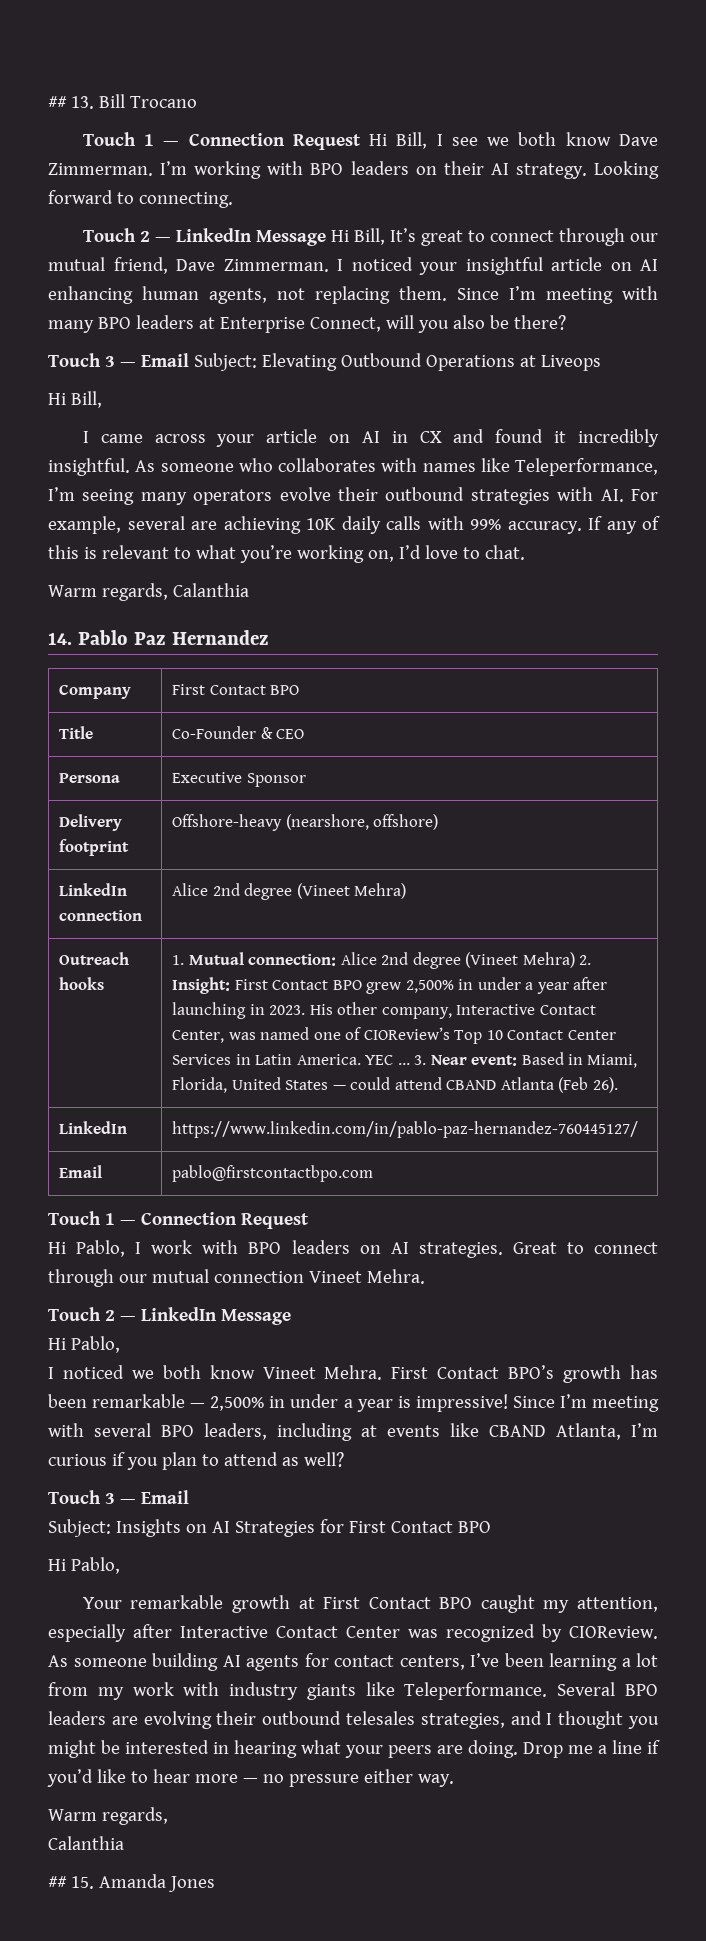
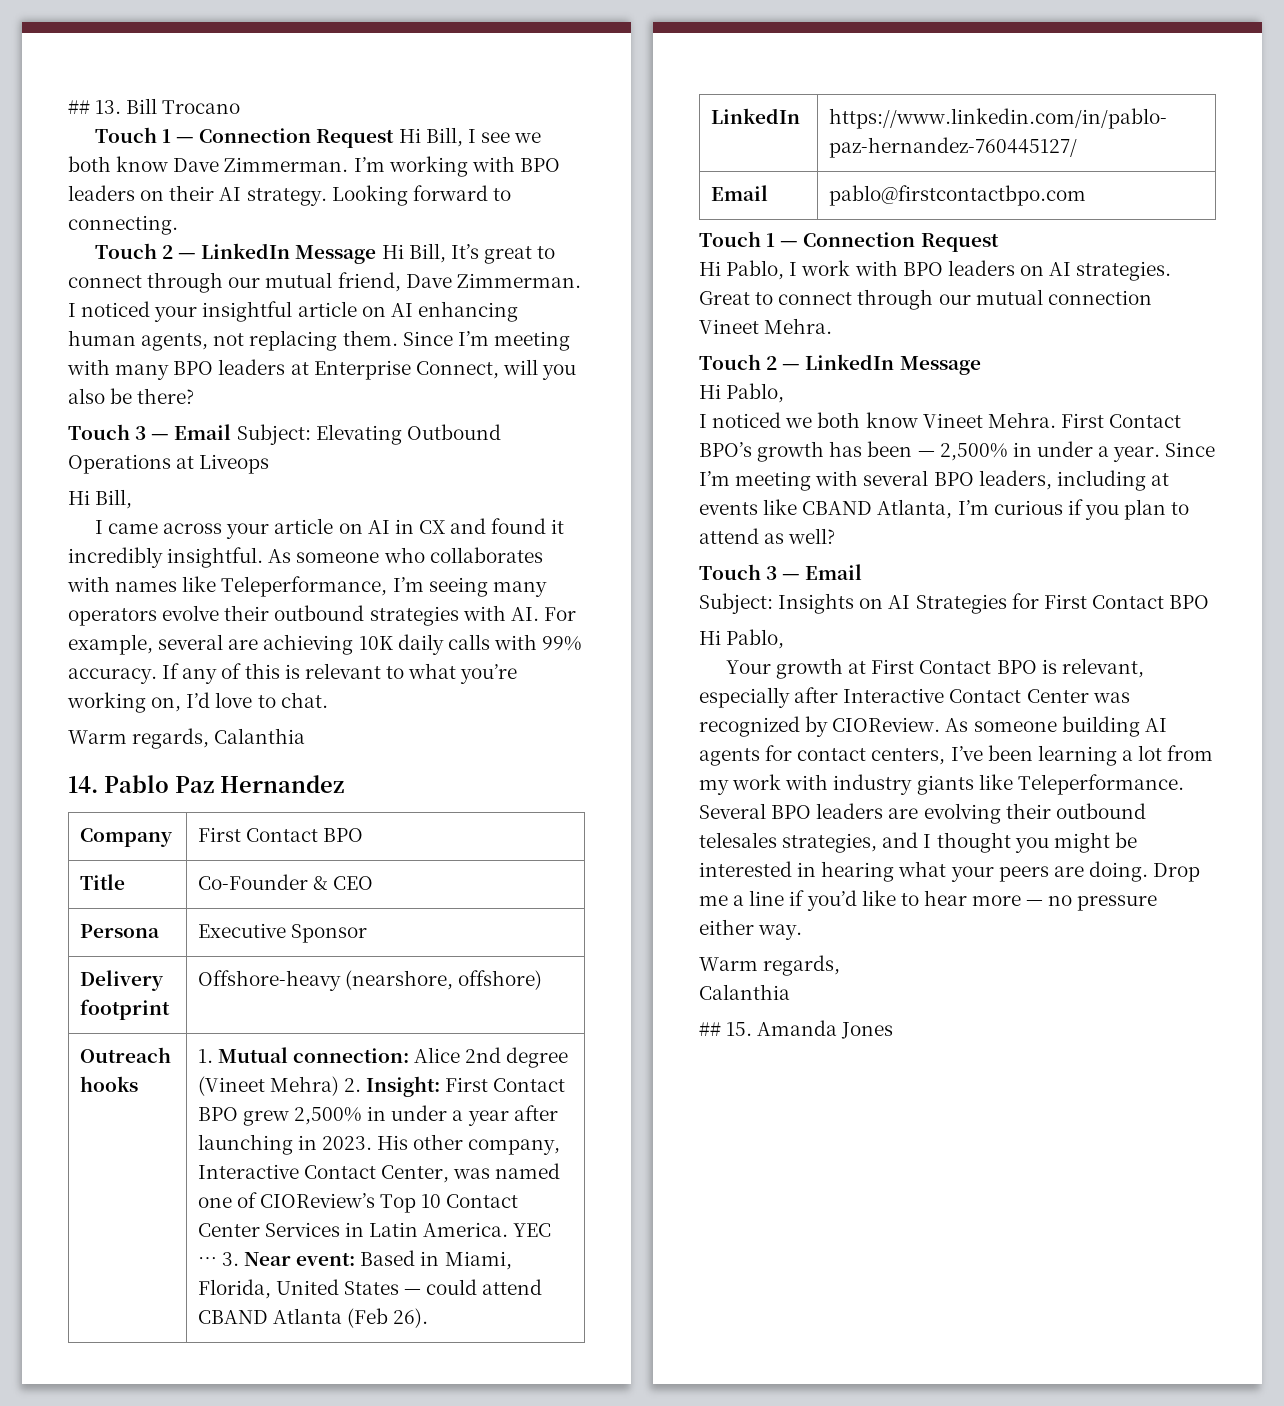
- LinkedIn connection | Alice 2nd degree (Vineet Mehra)
- First Contact BPO’s growth has been remarkable — 2,500% in under a year is impressive!
+ First Contact BPO’s growth has been — 2,500% in under a year.
- Your remarkable growth at First Contact BPO caught my attention, especially after Interactive Contact Center was recognized by CIOReview.
+ Your growth at First Contact BPO is relevant, especially after Interactive Contact Center was recognized by CIOReview.

